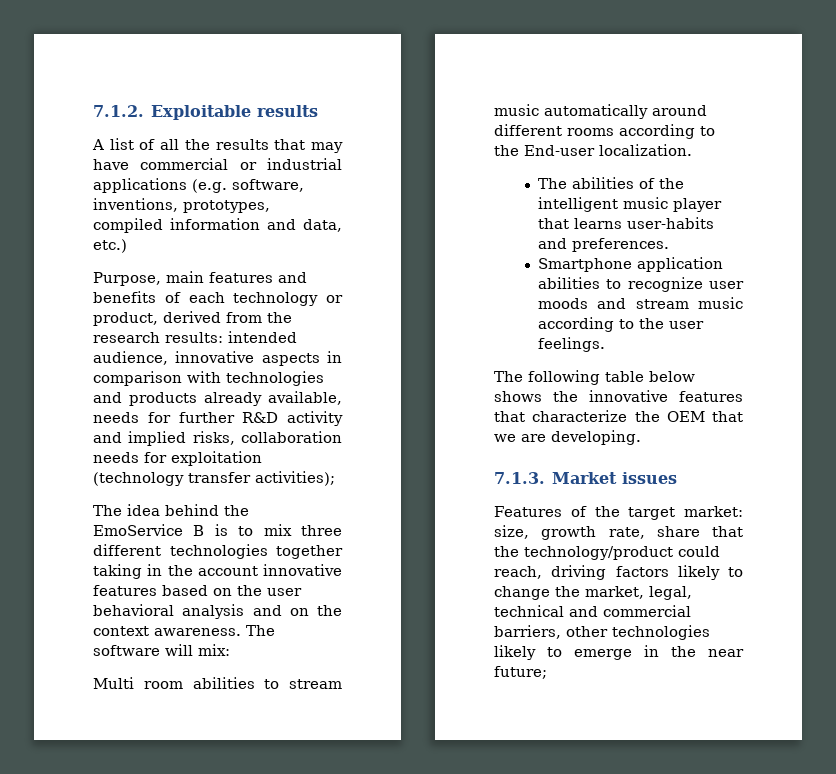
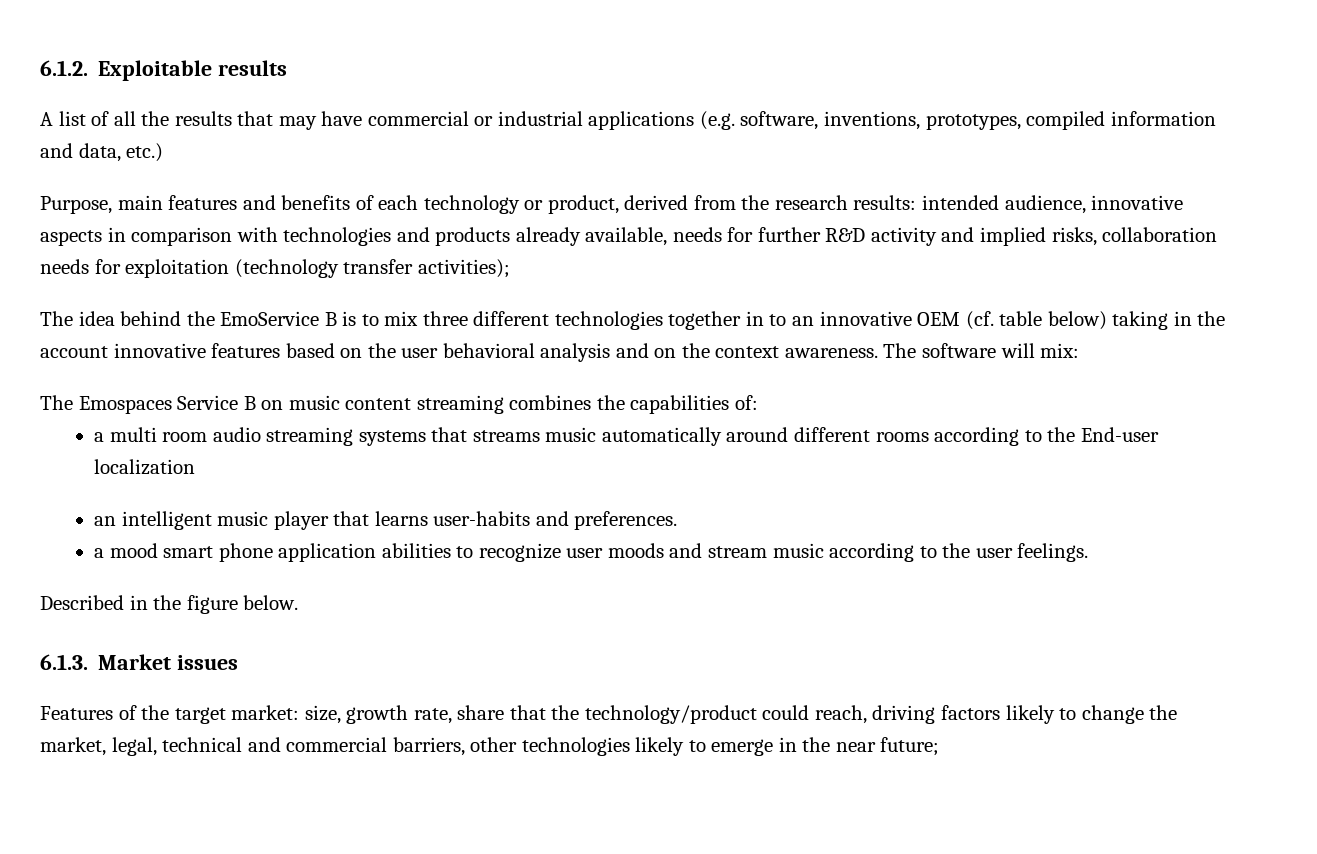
- 7.1.2. Exploitable results
+ 6.1.2. Exploitable results
- The idea behind the EmoService B is to mix three different technologies together taking in the account innovative features based on the user behavioral analysis and on the context awareness.
+ The idea behind the EmoService B is to mix three different technologies together in to an innovative OEM (cf. table below) taking in the account innovative features based on the user behavioral analysis and on the context awareness.
- Multi room abilities to stream music automatically around different rooms according to the End-user localization.
- The abilities of the intelligent music player that learns user-habits and preferences.
+ The Emospaces Service B on music content streaming combines the capabilities of:
+ a multi room audio streaming systems that streams music automatically around different rooms according to the End-user localization
+ an intelligent music player that learns user-habits and preferences.
- Smartphone application abilities to recognize user moods and stream music according to the user feelings.
+ a mood smart phone application abilities to recognize user moods and stream music according to the user feelings.
- The following table below shows the innovative features that characterize the OEM that we are developing.
- 7.1.3. Market issues
+ Described in the figure below.
+ 6.1.3. Market issues

